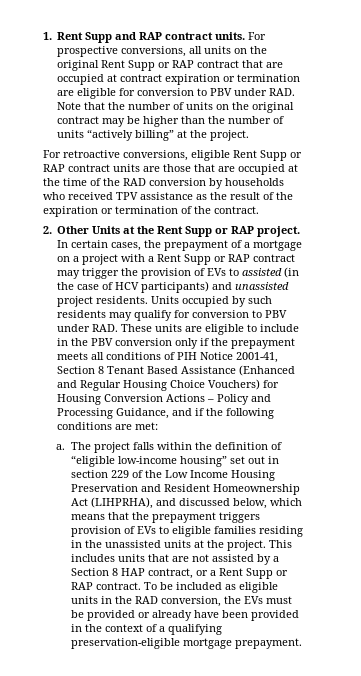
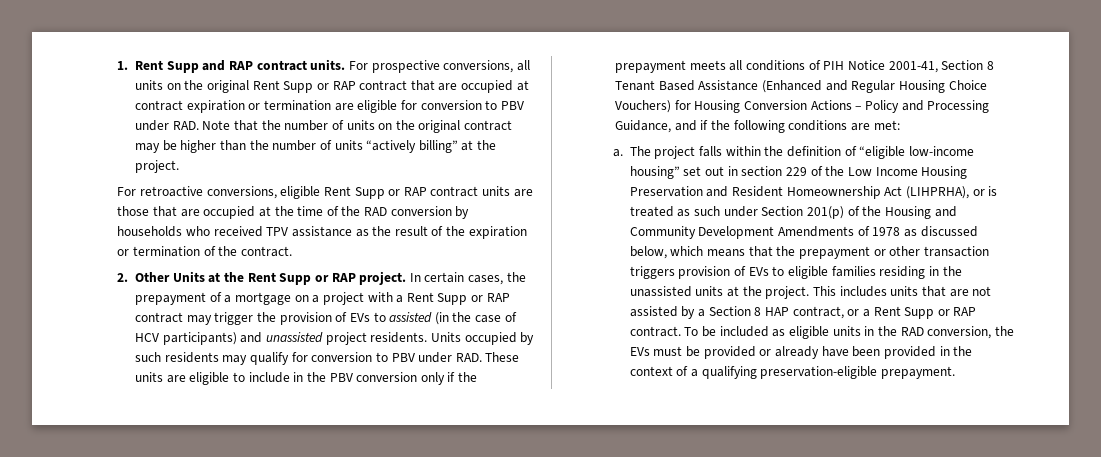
- The project falls within the definition of “eligible low-income housing” set out in section 229 of the Low Income Housing Preservation and Resident Homeownership Act (LIHPRHA), and discussed below, which means that the prepayment triggers provision of EVs to eligible families residing in the unassisted units at the project.
+ The project falls within the definition of “eligible low-income housing” set out in section 229 of the Low Income Housing Preservation and Resident Homeownership Act (LIHPRHA), or is treated as such under Section 201(p) of the Housing and Community Development Amendments of 1978 as discussed below, which means that the prepayment or other transaction triggers provision of EVs to eligible families residing in the unassisted units at the project.
- To be included as eligible units in the RAD conversion, the EVs must be provided or already have been provided in the context of a qualifying preservation-eligible mortgage prepayment.
+ To be included as eligible units in the RAD conversion, the EVs must be provided or already have been provided in the context of a qualifying preservation-eligible prepayment.

